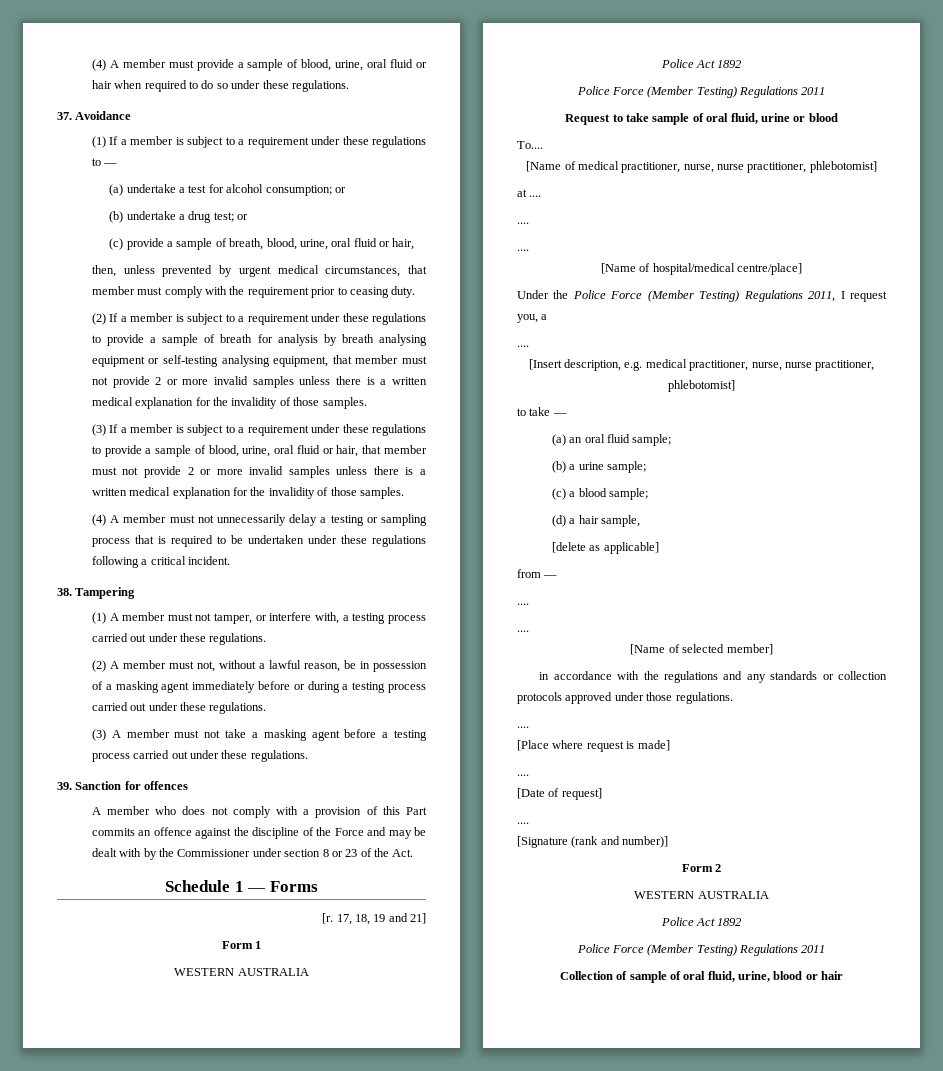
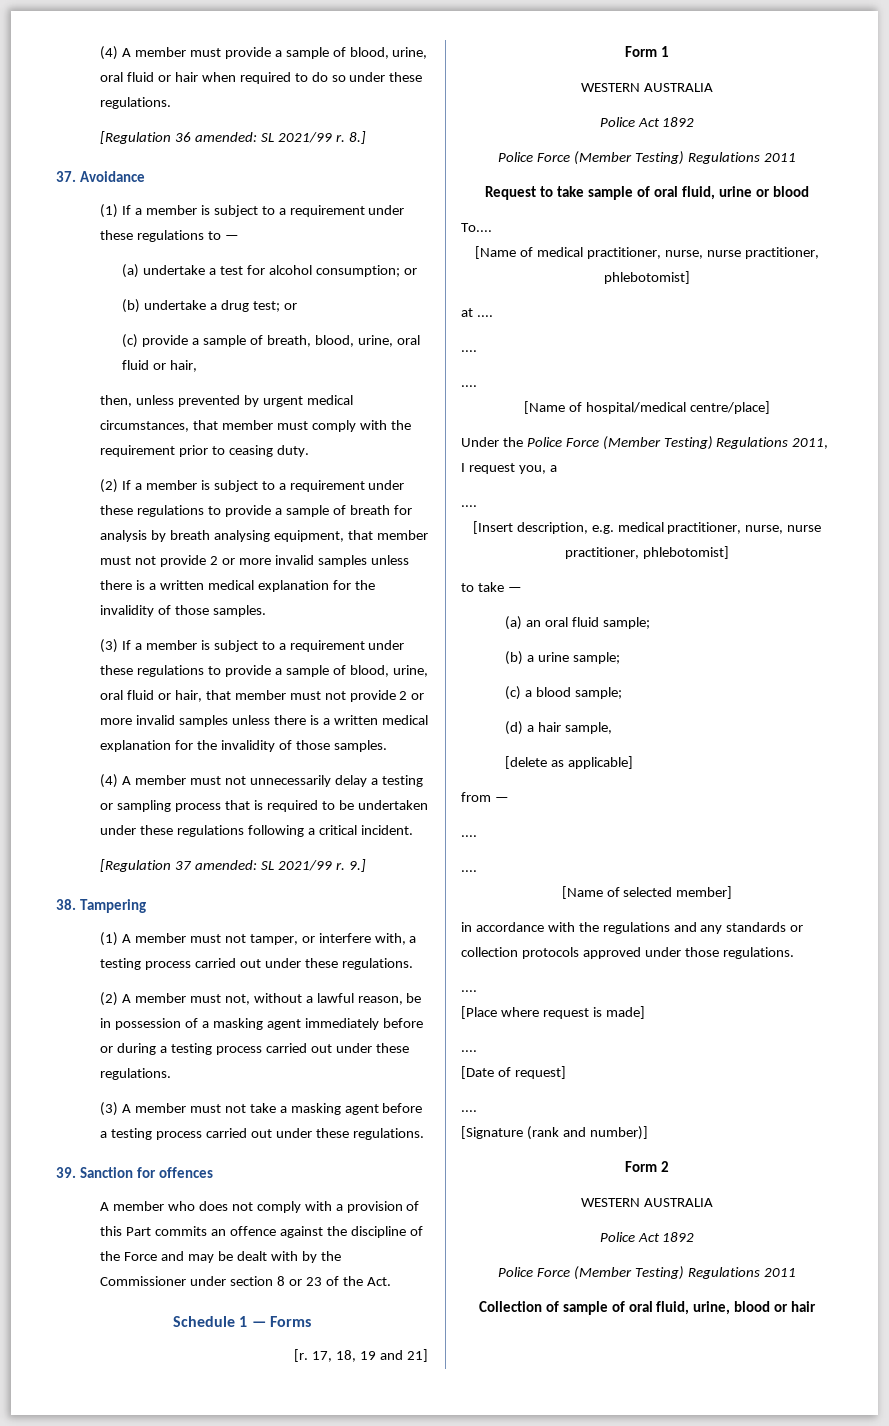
+ [Regulation 36 amended: SL 2021/99 r. 8.]
- (2) If a member is subject to a requirement under these regulations to provide a sample of breath for analysis by breath analysing equipment or self-testing analysing equipment, that member must not provide 2 or more invalid samples unless there is a written medical explanation for the invalidity of those samples.
+ (2) If a member is subject to a requirement under these regulations to provide a sample of breath for analysis by breath analysing equipment, that member must not provide 2 or more invalid samples unless there is a written medical explanation for the invalidity of those samples.
+ [Regulation 37 amended: SL 2021/99 r. 9.]

